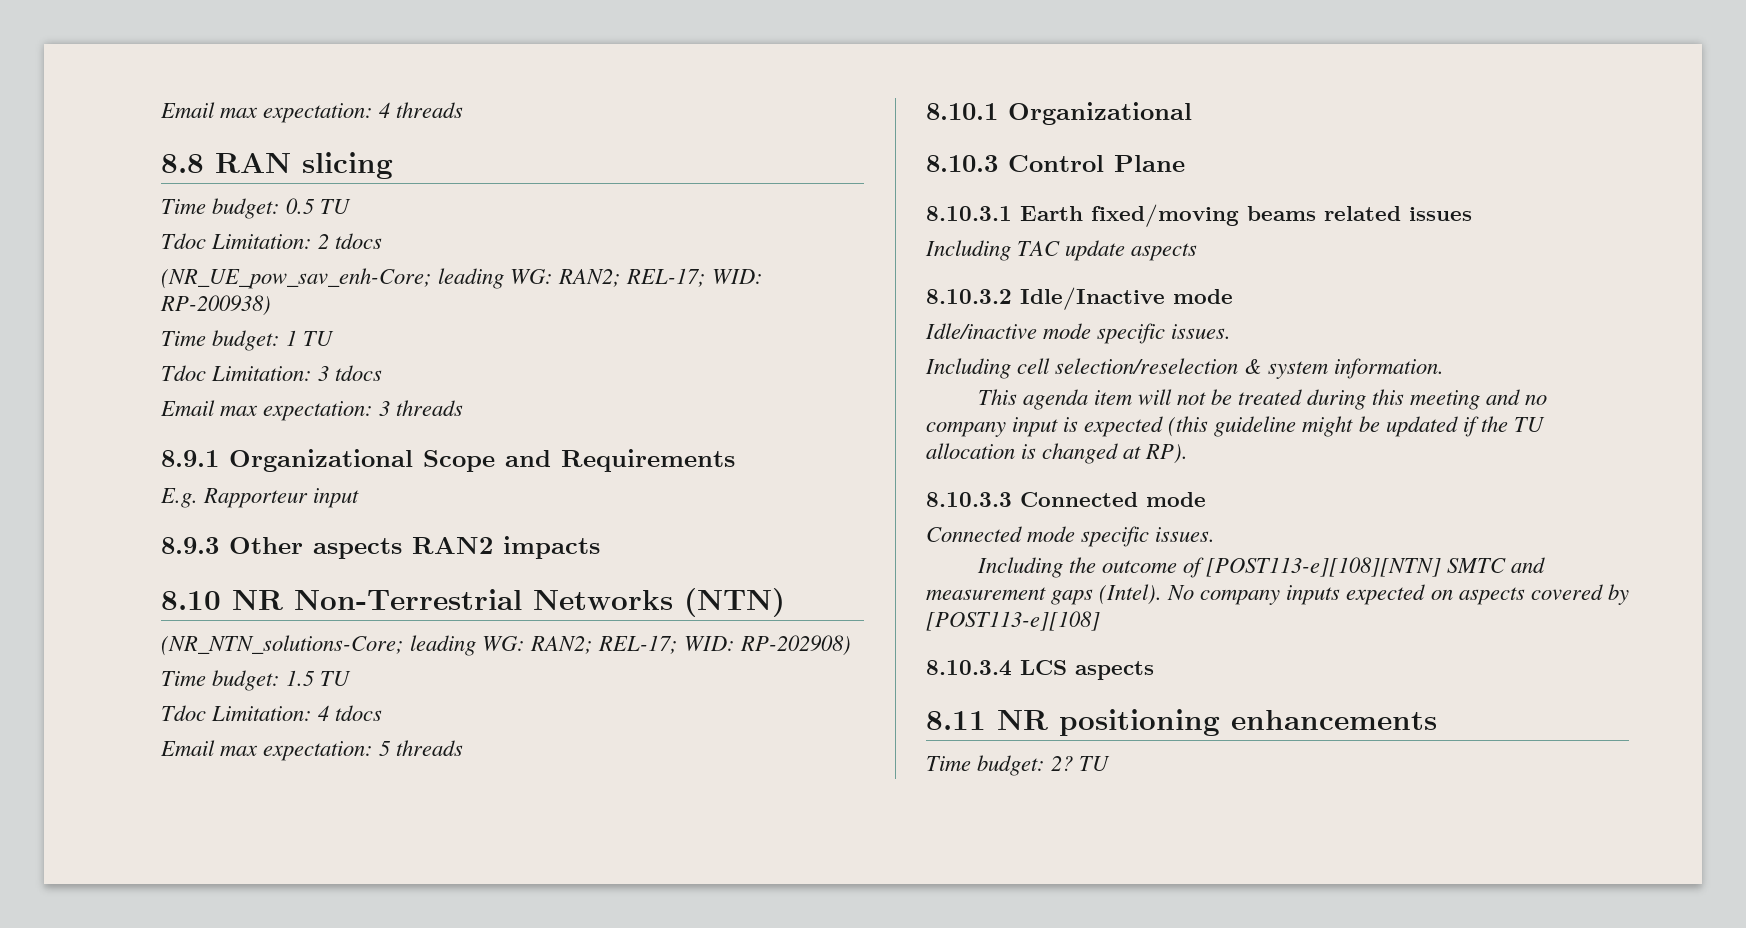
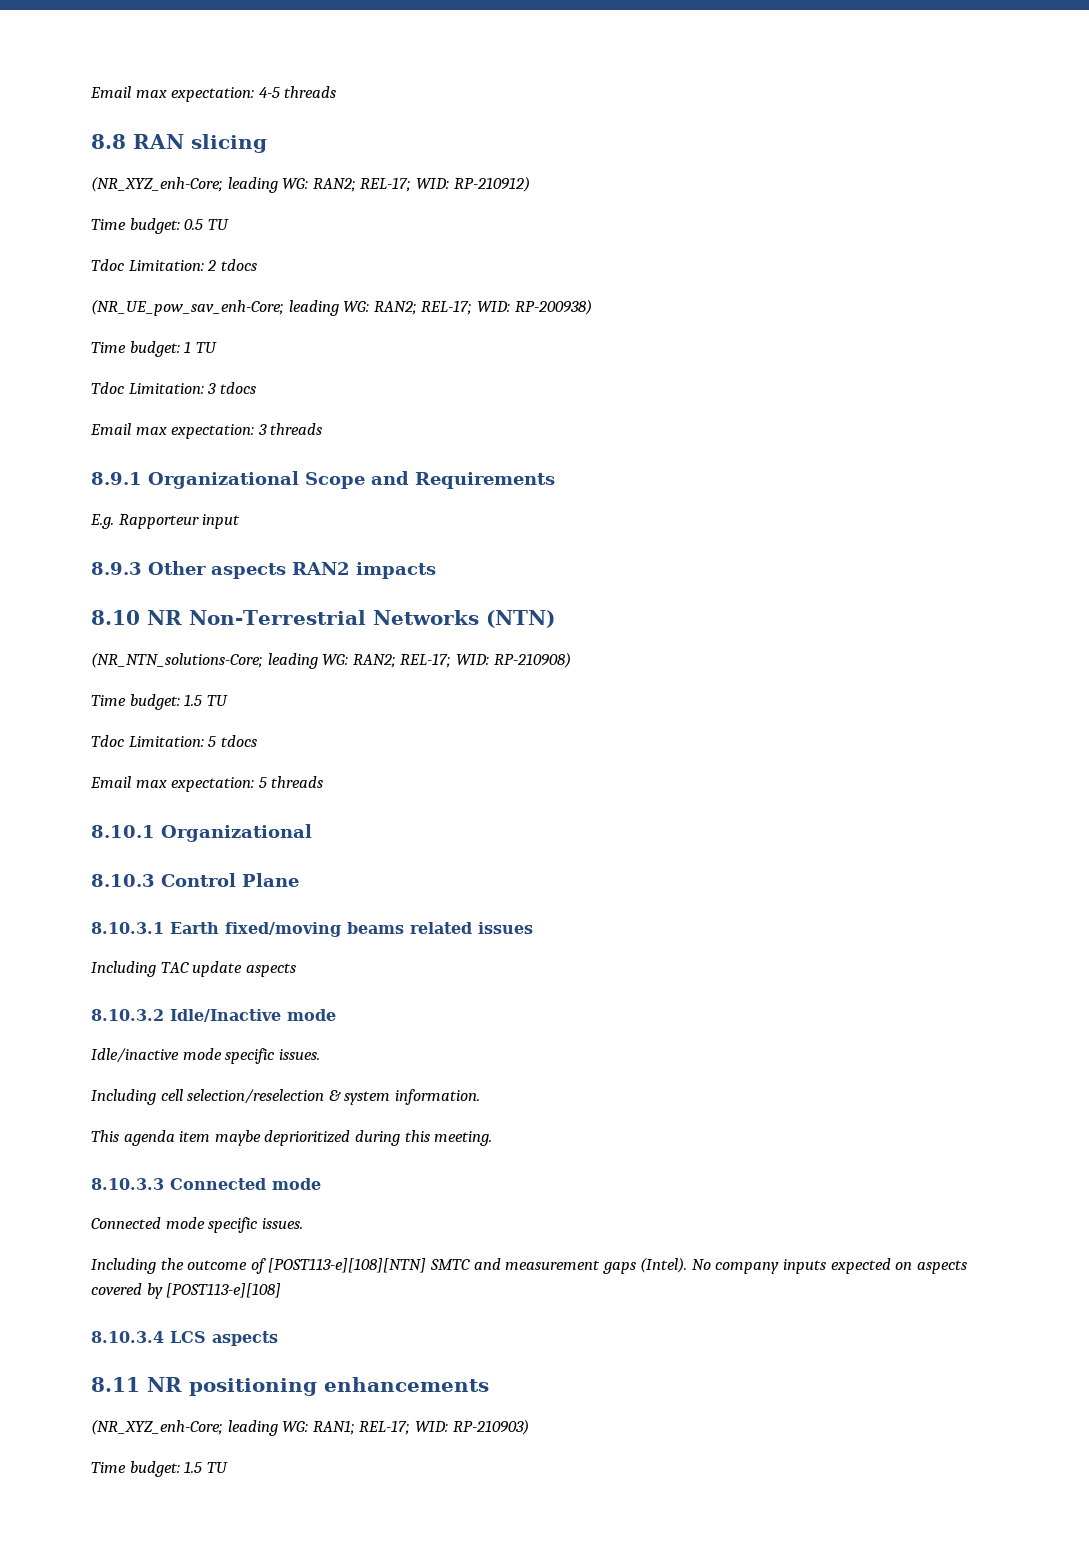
- Email max expectation: 4 threads
+ Email max expectation: 4-5 threads
+ (NR_XYZ_enh-Core; leading WG: RAN2; REL-17; WID: RP-210912)
- (NR_NTN_solutions-Core; leading WG: RAN2; REL-17; WID: RP-202908)
+ (NR_NTN_solutions-Core; leading WG: RAN2; REL-17; WID: RP-210908)
- Tdoc Limitation: 4 tdocs
+ Tdoc Limitation: 5 tdocs
- This agenda item will not be treated during this meeting and no company input is expected (this guideline might be updated if the TU allocation is changed at RP).
+ This agenda item maybe deprioritized during this meeting.
- Time budget: 2? TU
+ (NR_XYZ_enh-Core; leading WG: RAN1; REL-17; WID: RP-210903)
+ Time budget: 1.5 TU

